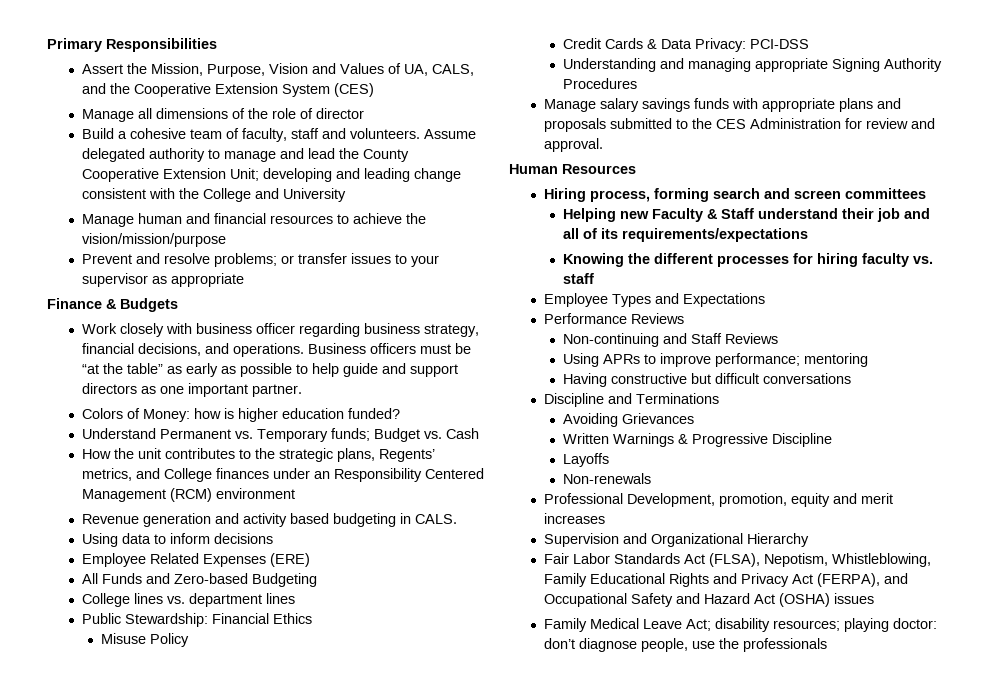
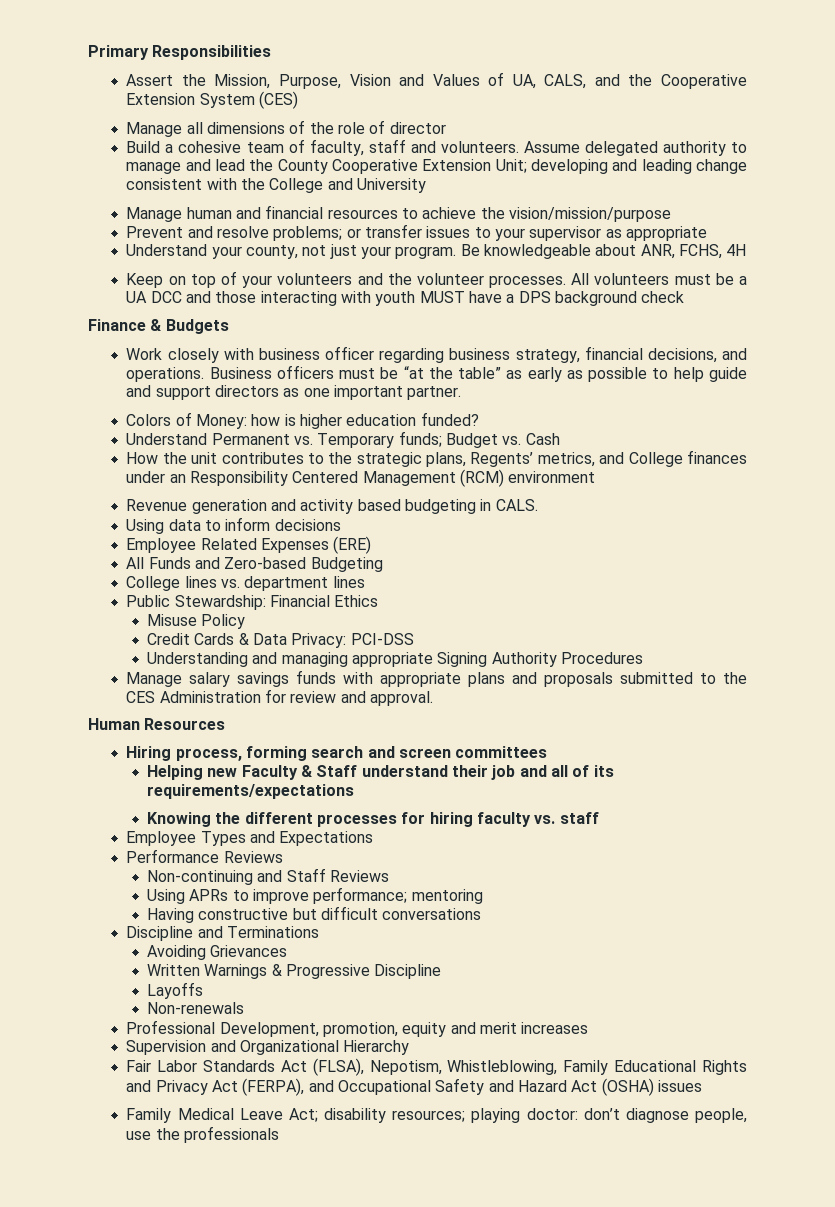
+ Understand your county, not just your program. Be knowledgeable about ANR, FCHS, 4H
+ Keep on top of your volunteers and the volunteer processes. All volunteers must be a UA DCC and those interacting with youth MUST have a DPS background check

